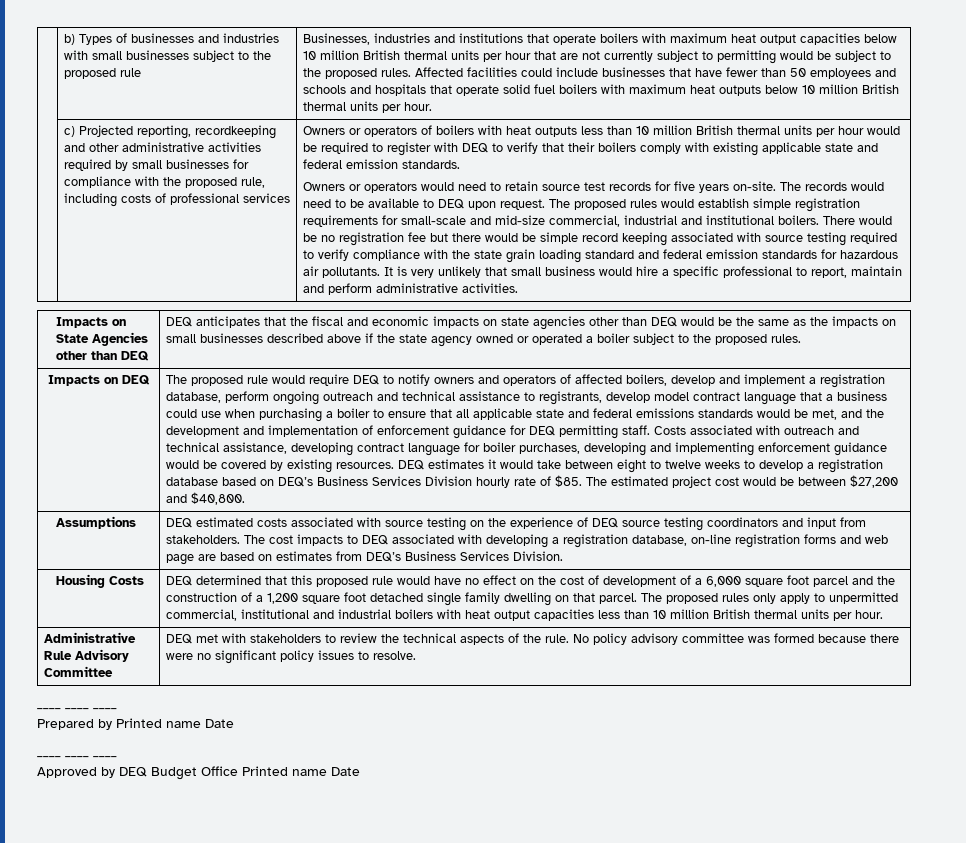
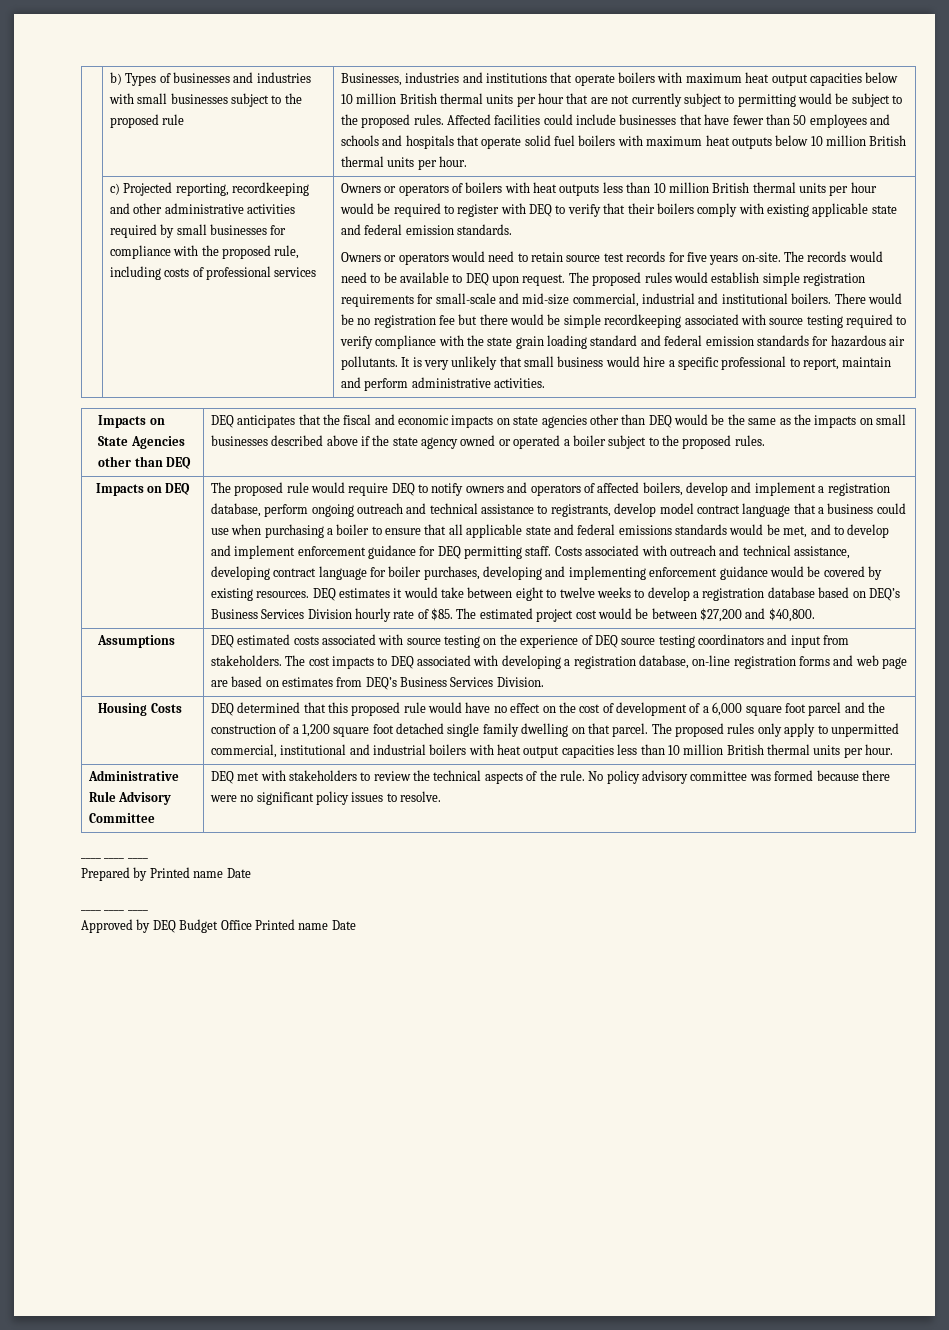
- There would be no registration fee but there would be simple record keeping associated with source testing required to verify compliance with the state grain loading standard and federal emission standards for hazardous air pollutants.
+ There would be no registration fee but there would be simple recordkeeping associated with source testing required to verify compliance with the state grain loading standard and federal emission standards for hazardous air pollutants.
- The proposed rule would require DEQ to notify owners and operators of affected boilers, develop and implement a registration database, perform ongoing outreach and technical assistance to registrants, develop model contract language that a business could use when purchasing a boiler to ensure that all applicable state and federal emissions standards would be met, and the development and implementation of enforcement guidance for DEQ permitting staff.
+ The proposed rule would require DEQ to notify owners and operators of affected boilers, develop and implement a registration database, perform ongoing outreach and technical assistance to registrants, develop model contract language that a business could use when purchasing a boiler to ensure that all applicable state and federal emissions standards would be met, and to develop and implement enforcement guidance for DEQ permitting staff.

